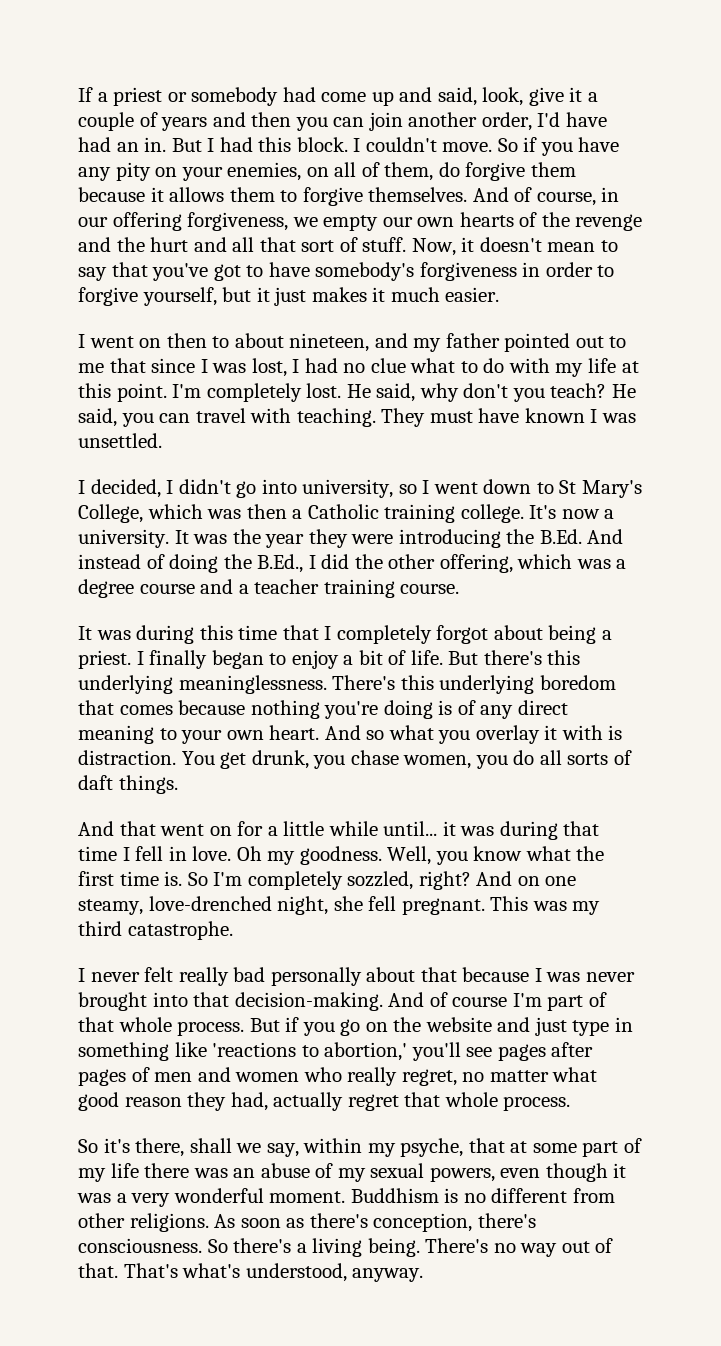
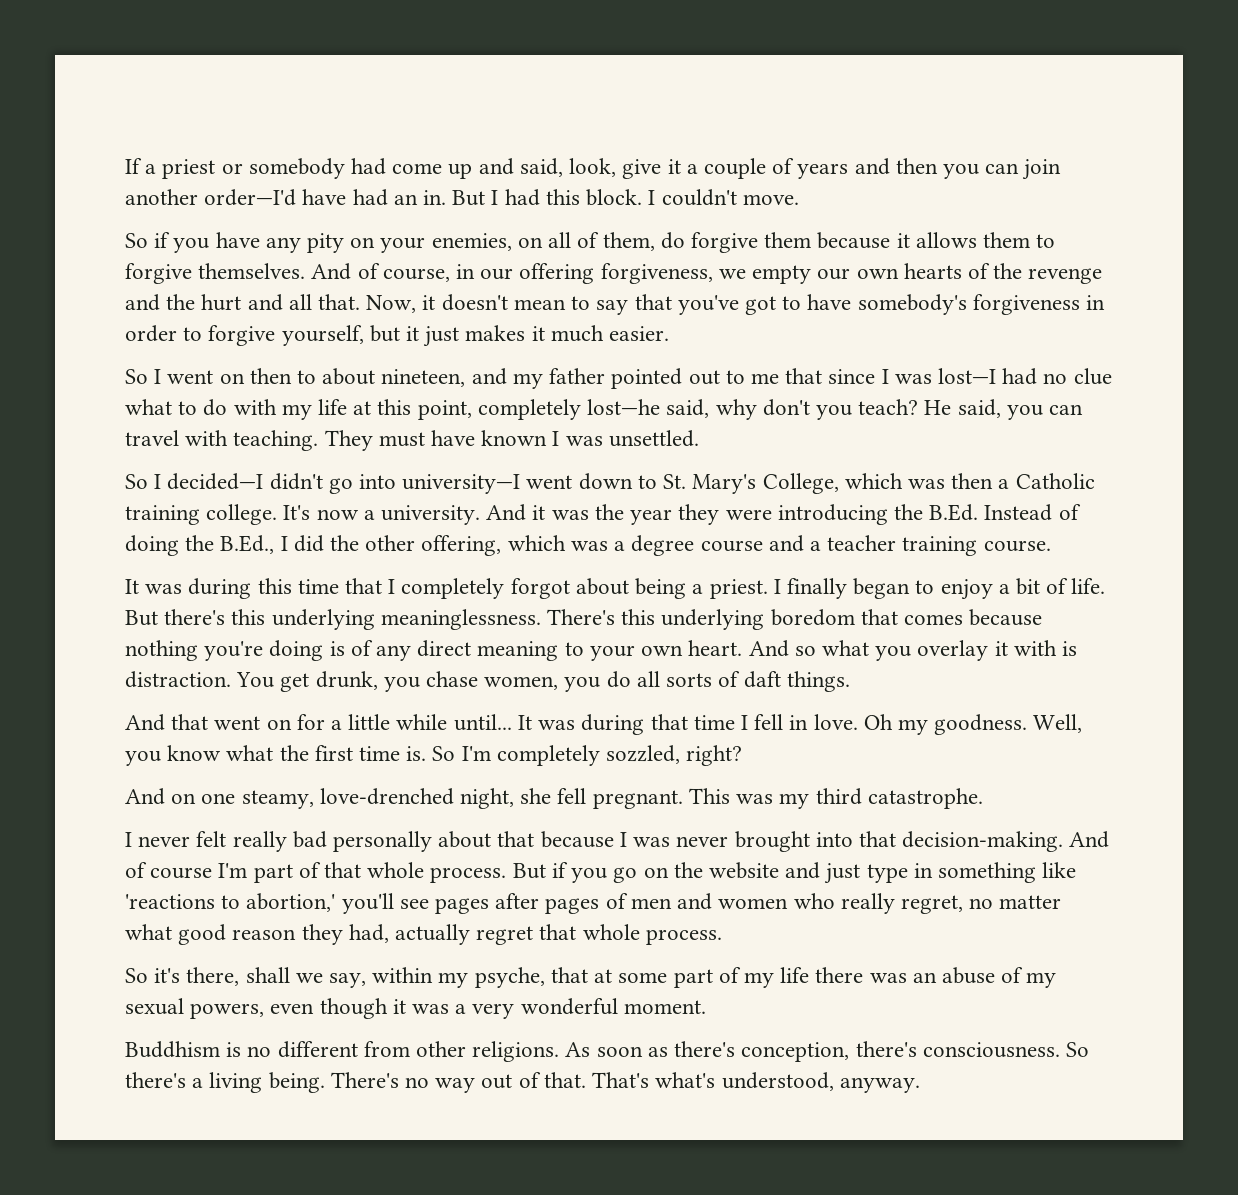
- If a priest or somebody had come up and said, look, give it a couple of years and then you can join another order, I'd have had an in.
+ If a priest or somebody had come up and said, look, give it a couple of years and then you can join another order—I'd have had an in.
- I couldn't move. So if you have any pity on your enemies, on all of them, do forgive them because it allows them to forgive themselves.
+ I couldn't move.
+ So if you have any pity on your enemies, on all of them, do forgive them because it allows them to forgive themselves.
- And of course, in our offering forgiveness, we empty our own hearts of the revenge and the hurt and all that sort of stuff.
+ And of course, in our offering forgiveness, we empty our own hearts of the revenge and the hurt and all that.
- I went on then to about nineteen, and my father pointed out to me that since I was lost, I had no clue what to do with my life at this point. I'm completely lost. He said, why don't you teach?
+ So I went on then to about nineteen, and my father pointed out to me that since I was lost—I had no clue what to do with my life at this point, completely lost—he said, why don't you teach?
- I decided, I didn't go into university, so I went down to St Mary's College, which was then a Catholic training college.
+ So I decided—I didn't go into university—I went down to St. Mary's College, which was then a Catholic training college.
- It was the year they were introducing the B.Ed. And instead of doing the B.Ed., I did the other offering, which was a degree course and a teacher training course.
+ And it was the year they were introducing the B.Ed. Instead of doing the B.Ed., I did the other offering, which was a degree course and a teacher training course.
- And that went on for a little while until... it was during that time I fell in love.
+ And that went on for a little while until... It was during that time I fell in love.
- So I'm completely sozzled, right? And on one steamy, love-drenched night, she fell pregnant.
+ So I'm completely sozzled, right?
+ And on one steamy, love-drenched night, she fell pregnant.
- So it's there, shall we say, within my psyche, that at some part of my life there was an abuse of my sexual powers, even though it was a very wonderful moment. Buddhism is no different from other religions.
+ So it's there, shall we say, within my psyche, that at some part of my life there was an abuse of my sexual powers, even though it was a very wonderful moment.
+ Buddhism is no different from other religions.

